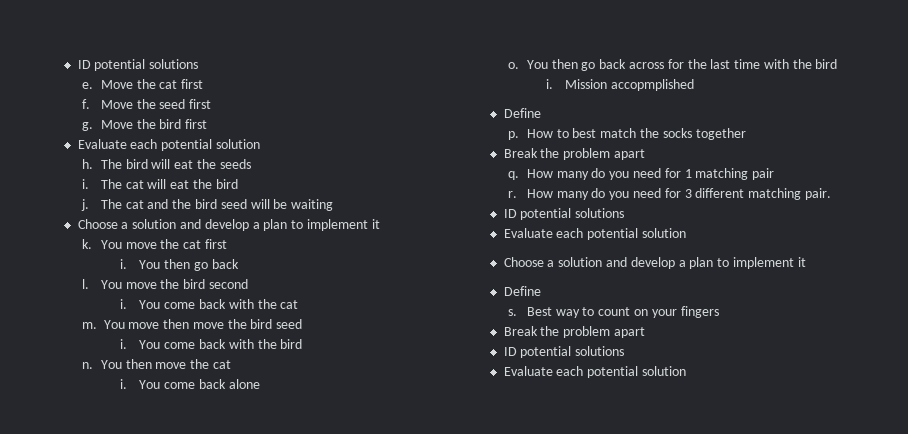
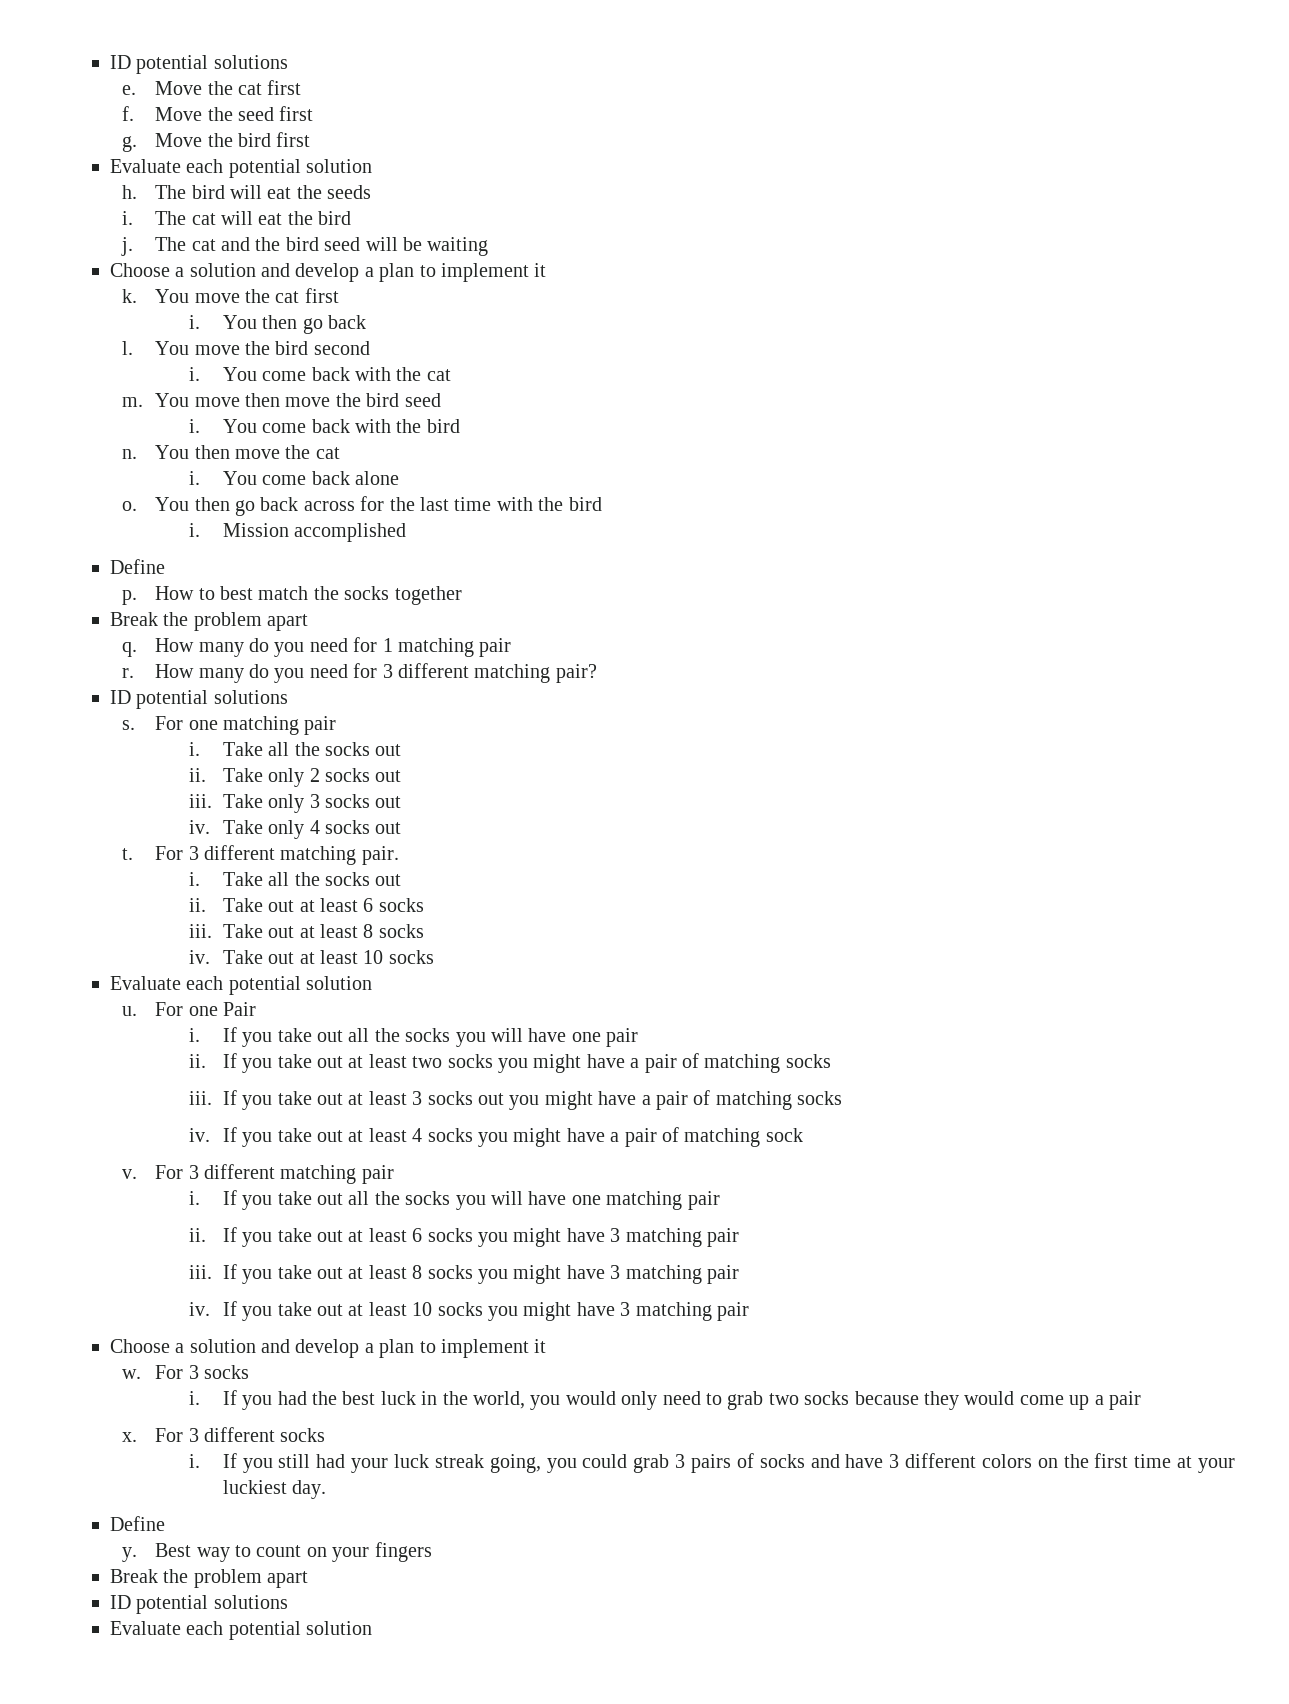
- Mission accopmplished
+ Mission accomplished
- How many do you need for 3 different matching pair.
+ How many do you need for 3 different matching pair?
  ID potential solutions
+ s. For one matching pair
+ i. Take all the socks out
+ ii. Take only 2 socks out
+ iii. Take only 3 socks out
+ iv. Take only 4 socks out
+ t. For 3 different matching pair.
+ i. Take all the socks out
+ ii. Take out at least 6 socks
+ iii. Take out at least 8 socks
+ iv. Take out at least 10 socks
  Evaluate each potential solution
+ u. For one Pair
+ i. If you take out all the socks you will have one pair
+ ii. If you take out at least two socks you might have a pair of matching socks
+ iii. If you take out at least 3 socks out you might have a pair of matching socks
+ iv. If you take out at least 4 socks you might have a pair of matching sock
+ v. For 3 different matching pair
+ i. If you take out all the socks you will have one matching pair
+ ii. If you take out at least 6 socks you might have 3 matching pair
+ iii. If you take out at least 8 socks you might have 3 matching pair
+ iv. If you take out at least 10 socks you might have 3 matching pair
  Choose a solution and develop a plan to implement it
+ w. For 3 socks
+ i. If you had the best luck in the world, you would only need to grab two socks because they would come up a pair
+ x. For 3 different socks
+ i. If you still had your luck streak going, you could grab 3 pairs of socks and have 3 different colors on the first time at your luckiest day.
  Define
- s.
+ y.

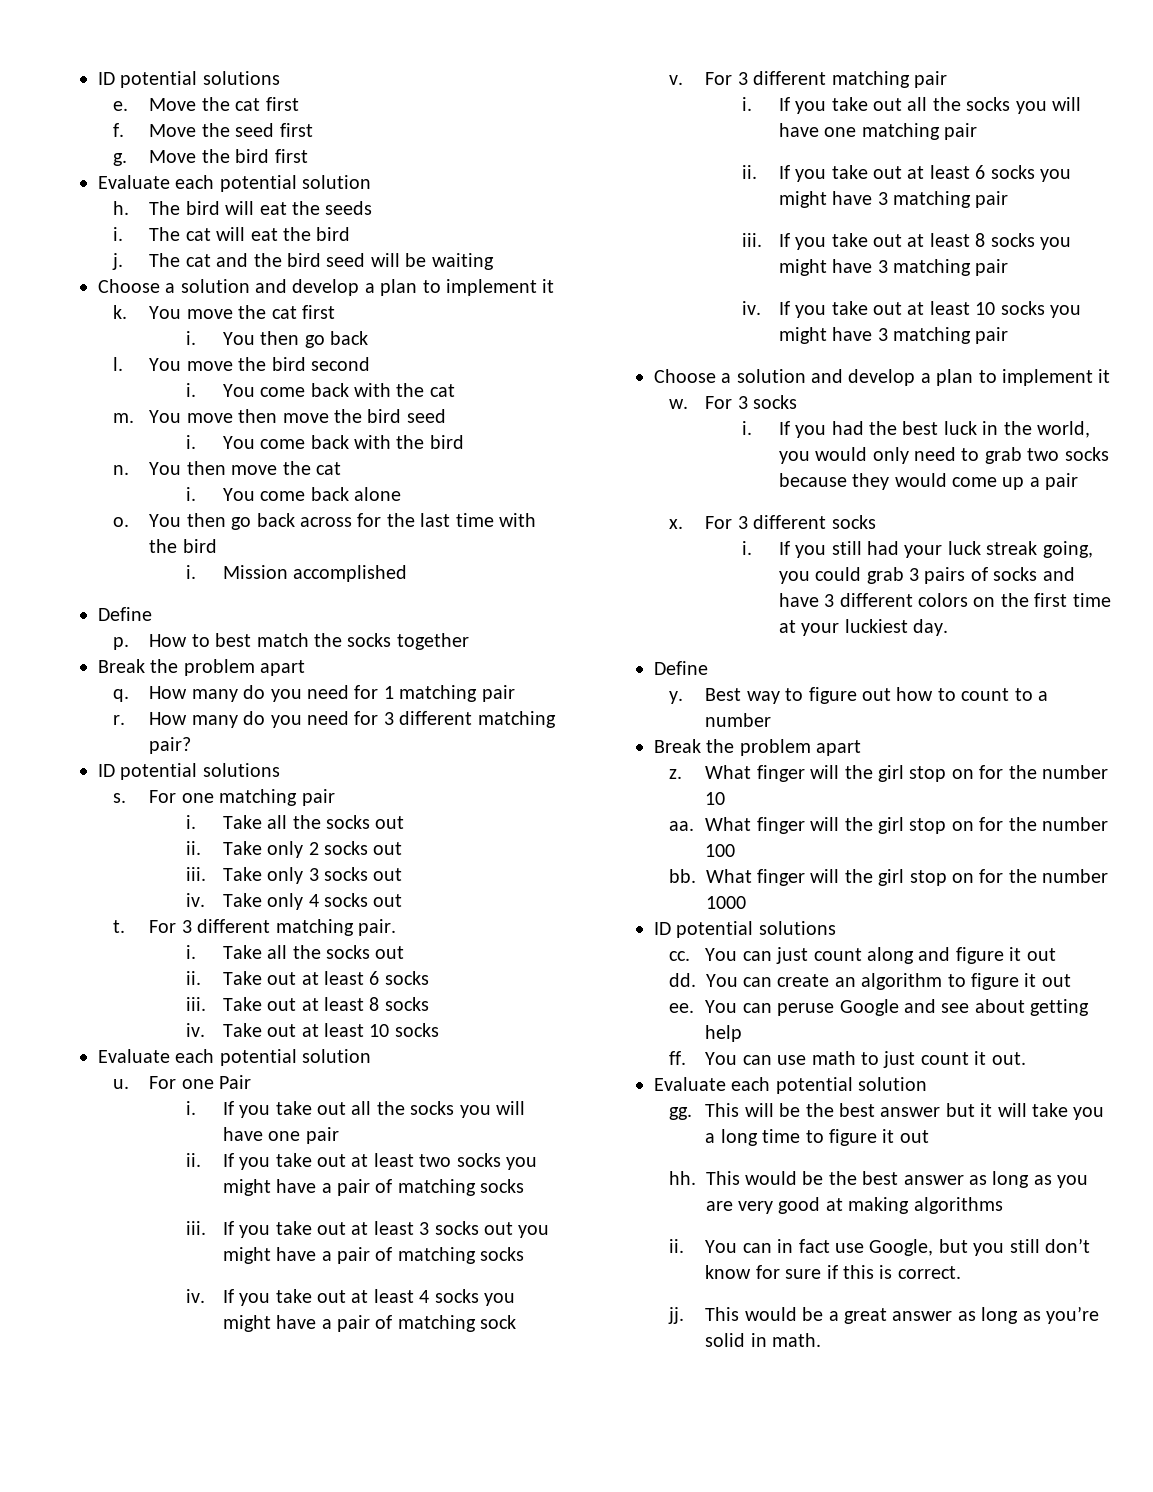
- Best way to count on your fingers
+ Best way to figure out how to count to a number
  Break the problem apart
+ z. What finger will the girl stop on for the number 10
+ aa. What finger will the girl stop on for the number 100
+ bb. What finger will the girl stop on for the number 1000
  ID potential solutions
+ cc. You can just count along and figure it out
+ dd. You can create an algorithm to figure it out
+ ee. You can peruse Google and see about getting help
+ ff. You can use math to just count it out.
  Evaluate each potential solution
+ gg. This will be the best answer but it will take you a long time to figure it out
+ hh. This would be the best answer as long as you are very good at making algorithms
+ ii. You can in fact use Google, but you still don’t know for sure if this is correct.
+ jj. This would be a great answer as long as you’re solid in math.

